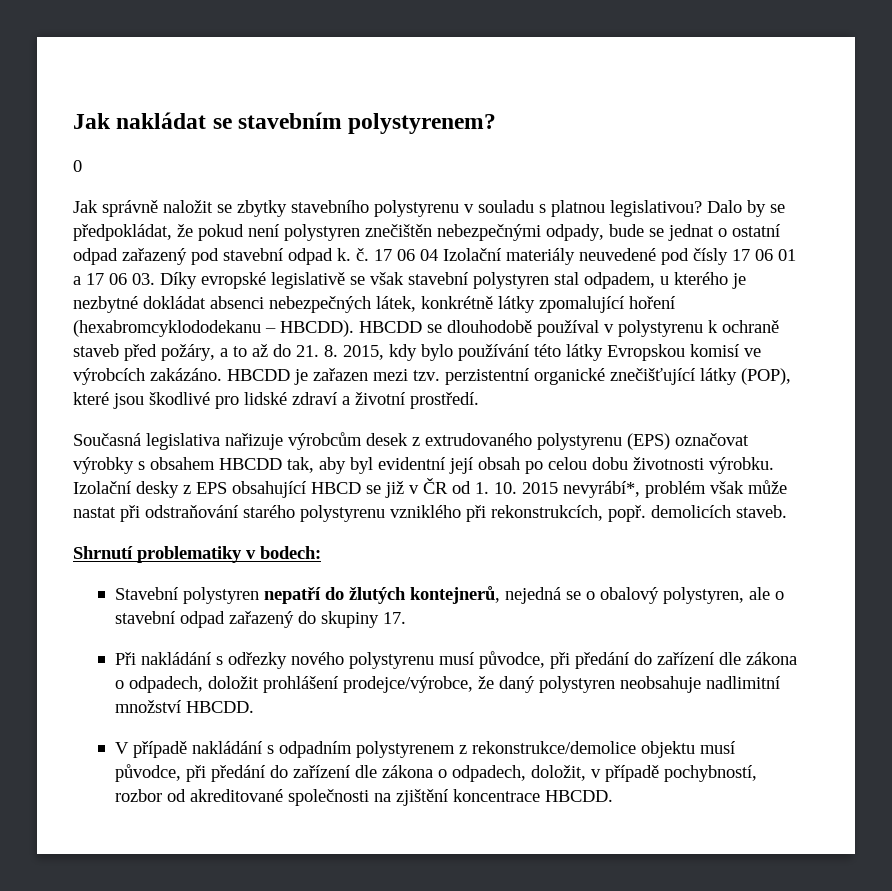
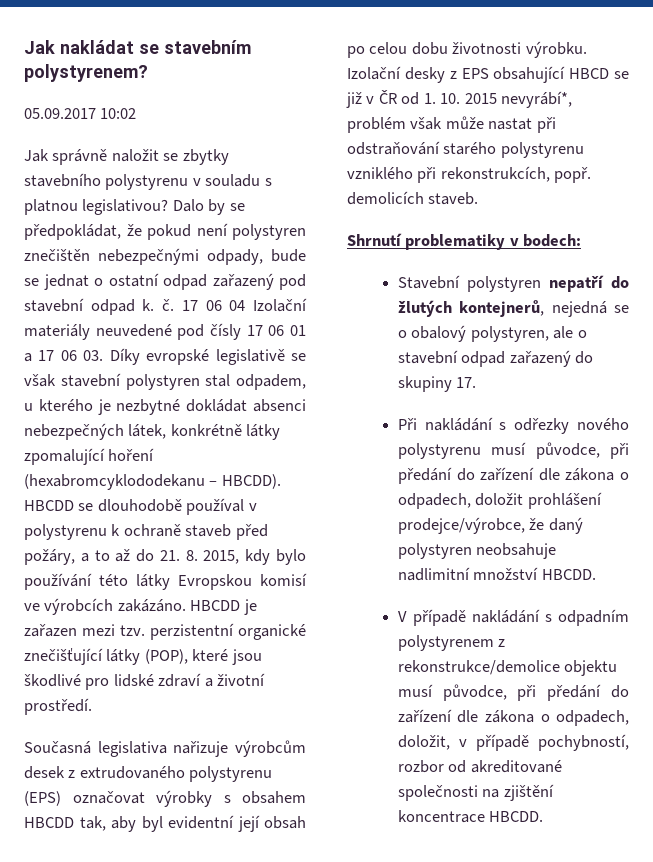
- 0
+ 05.09.2017 10:02

